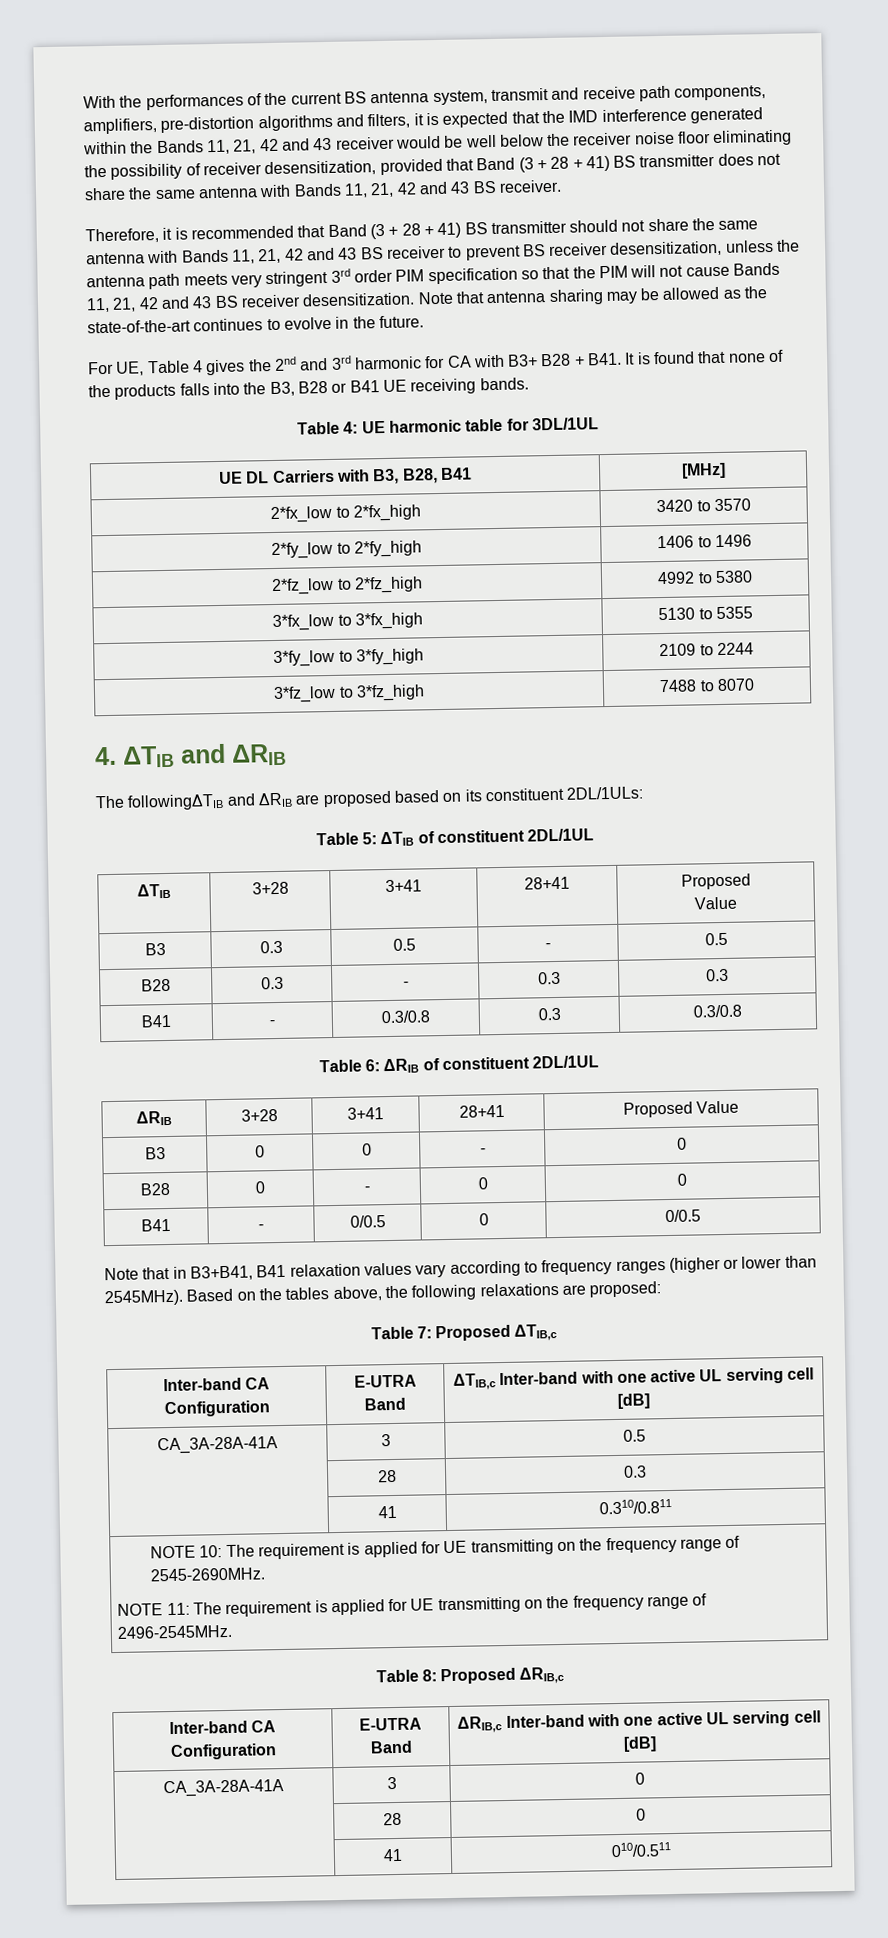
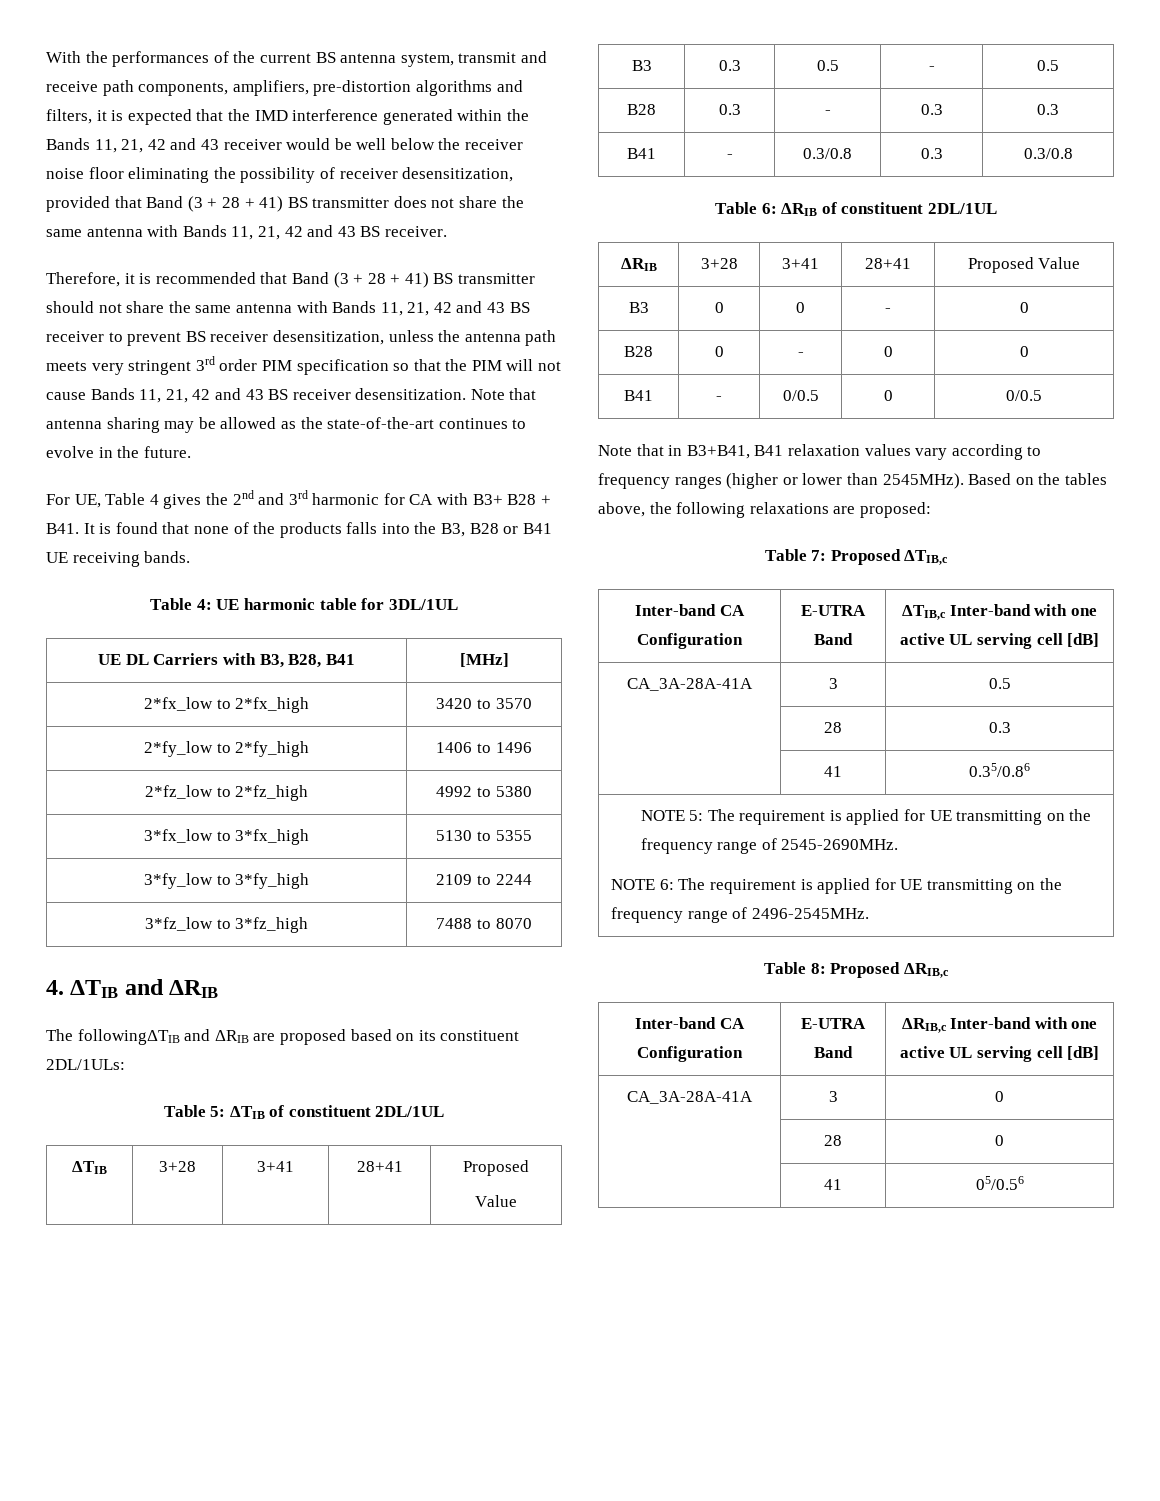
- | 41 | 0.310/0.811
- NOTE 10: The requirement is applied for UE transmitting on the frequency range of 2545-2690MHz.
- NOTE 11: The requirement is applied for UE transmitting on the frequency range of 2496-2545MHz.
+ | 41 | 0.35/0.86
+ NOTE 5: The requirement is applied for UE transmitting on the frequency range of 2545-2690MHz.
+ NOTE 6: The requirement is applied for UE transmitting on the frequency range of 2496-2545MHz.
- | 41 | 010/0.511
+ | 41 | 05/0.56

